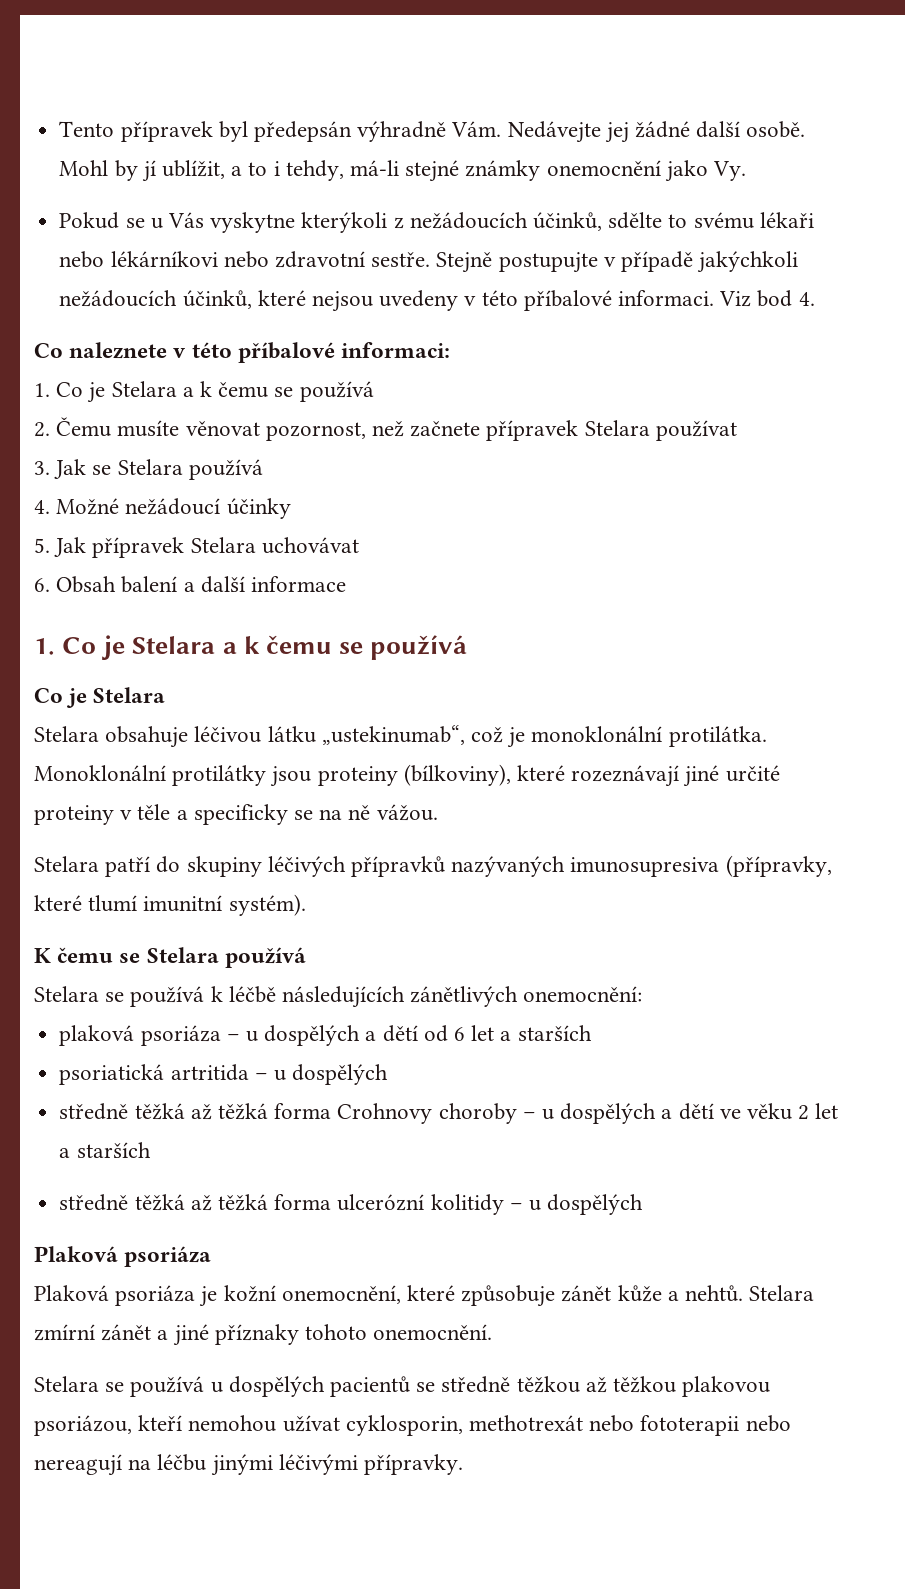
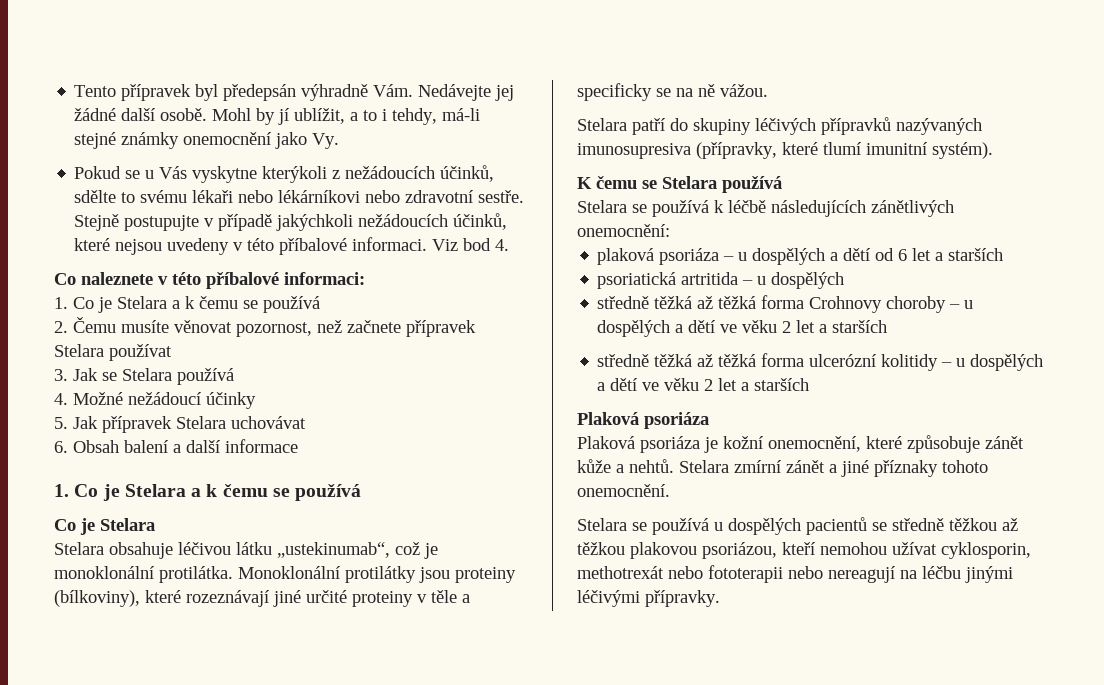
- středně těžká až těžká forma ulcerózní kolitidy – u dospělých
+ středně těžká až těžká forma ulcerózní kolitidy – u dospělých a dětí ve věku 2 let a starších

